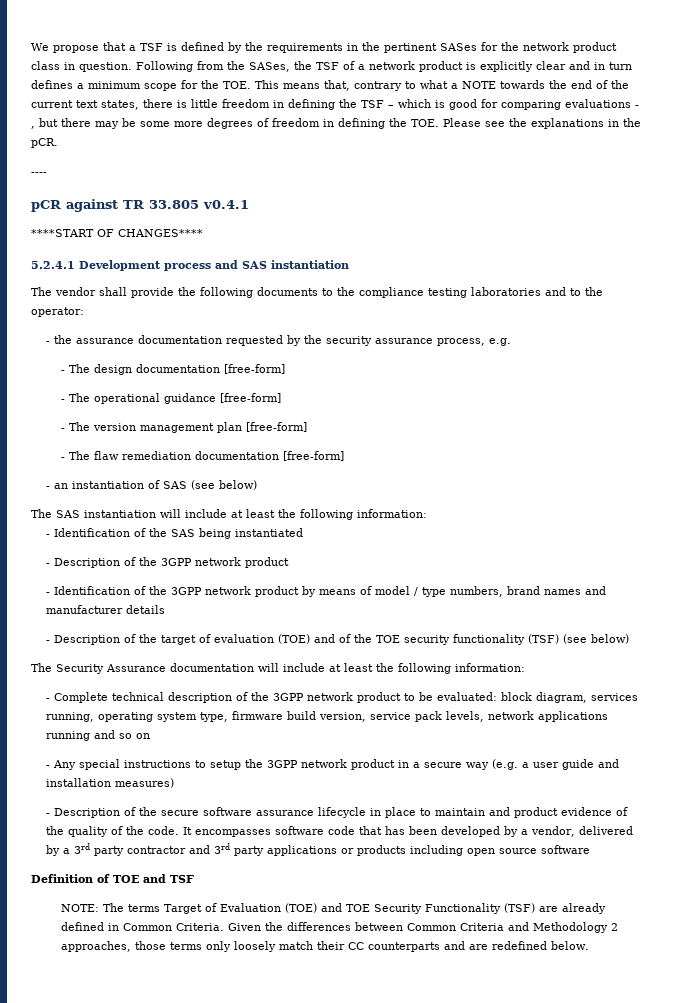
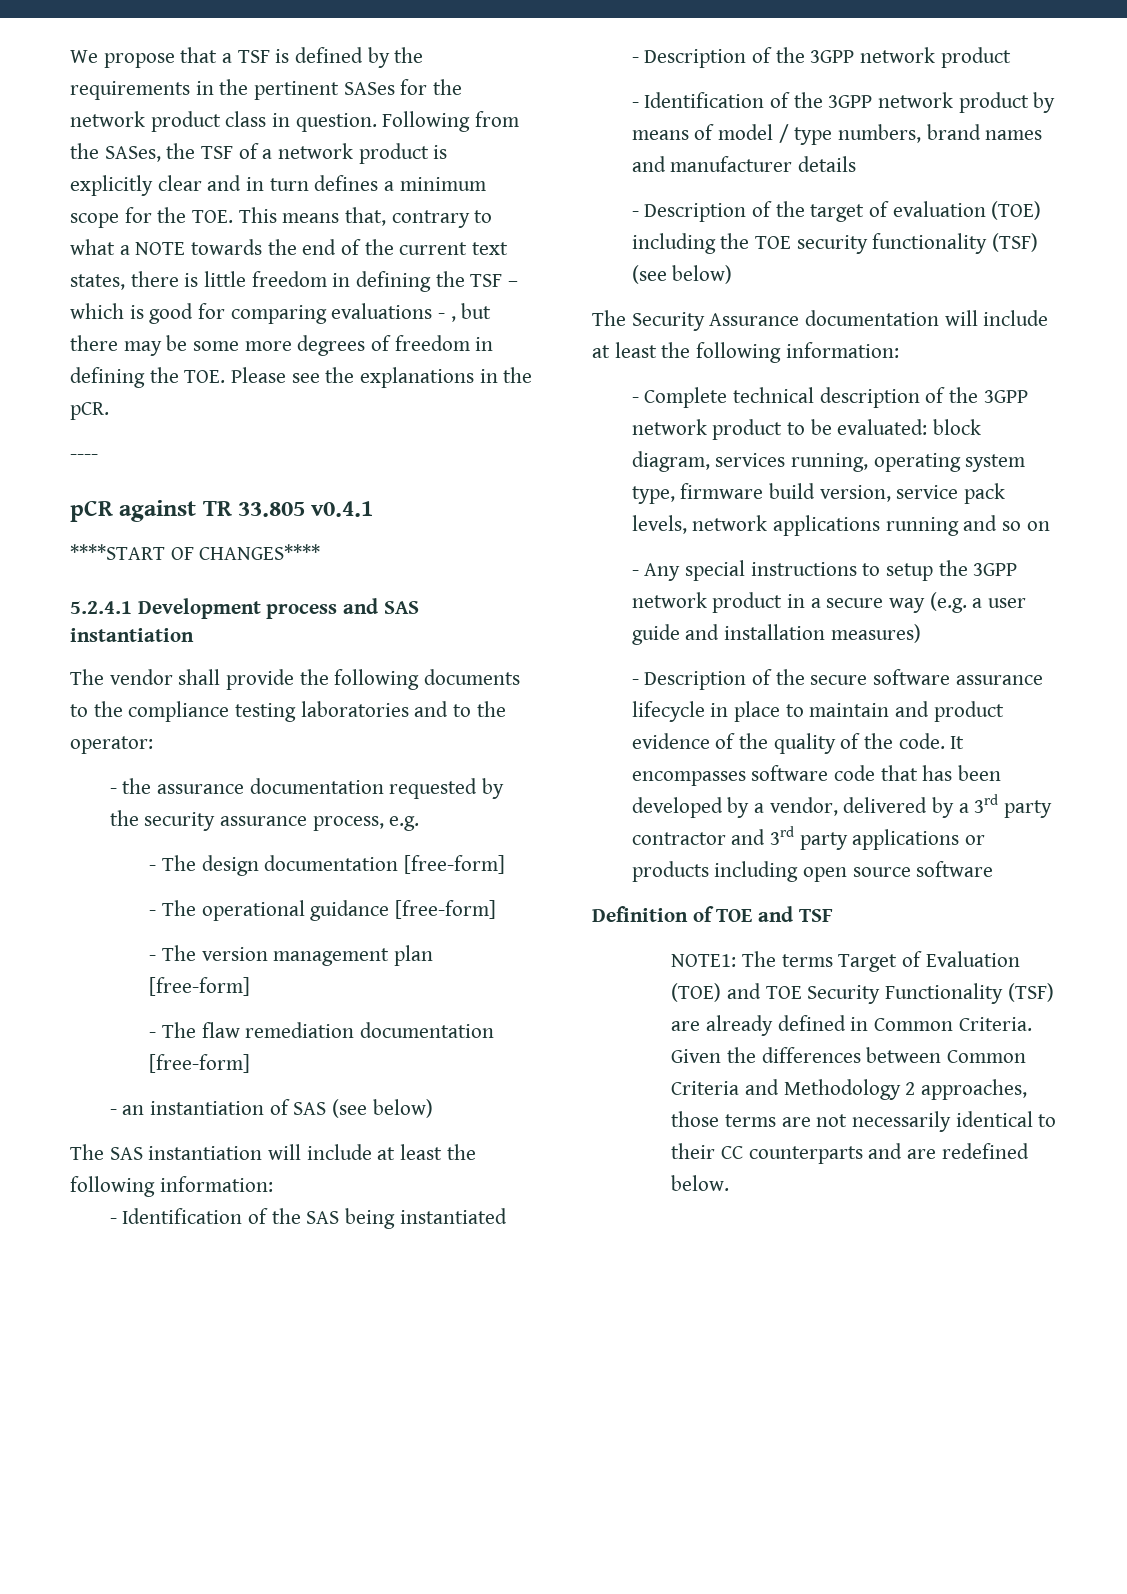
- - Description of the target of evaluation (TOE) and of the TOE security functionality (TSF) (see below)
+ - Description of the target of evaluation (TOE) including the TOE security functionality (TSF) (see below)
- NOTE: The terms Target of Evaluation (TOE) and TOE Security Functionality (TSF) are already defined in Common Criteria.
+ NOTE1: The terms Target of Evaluation (TOE) and TOE Security Functionality (TSF) are already defined in Common Criteria.
- Given the differences between Common Criteria and Methodology 2 approaches, those terms only loosely match their CC counterparts and are redefined below.
+ Given the differences between Common Criteria and Methodology 2 approaches, those terms are not necessarily identical to their CC counterparts and are redefined below.

